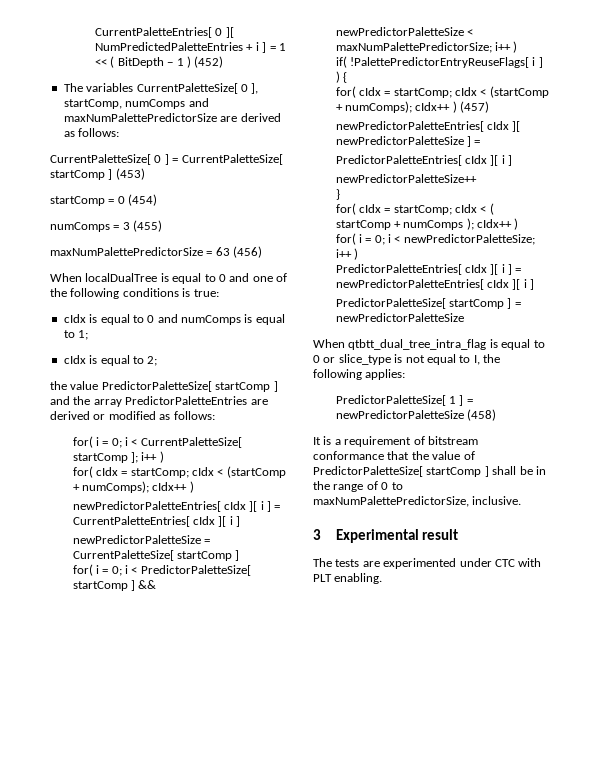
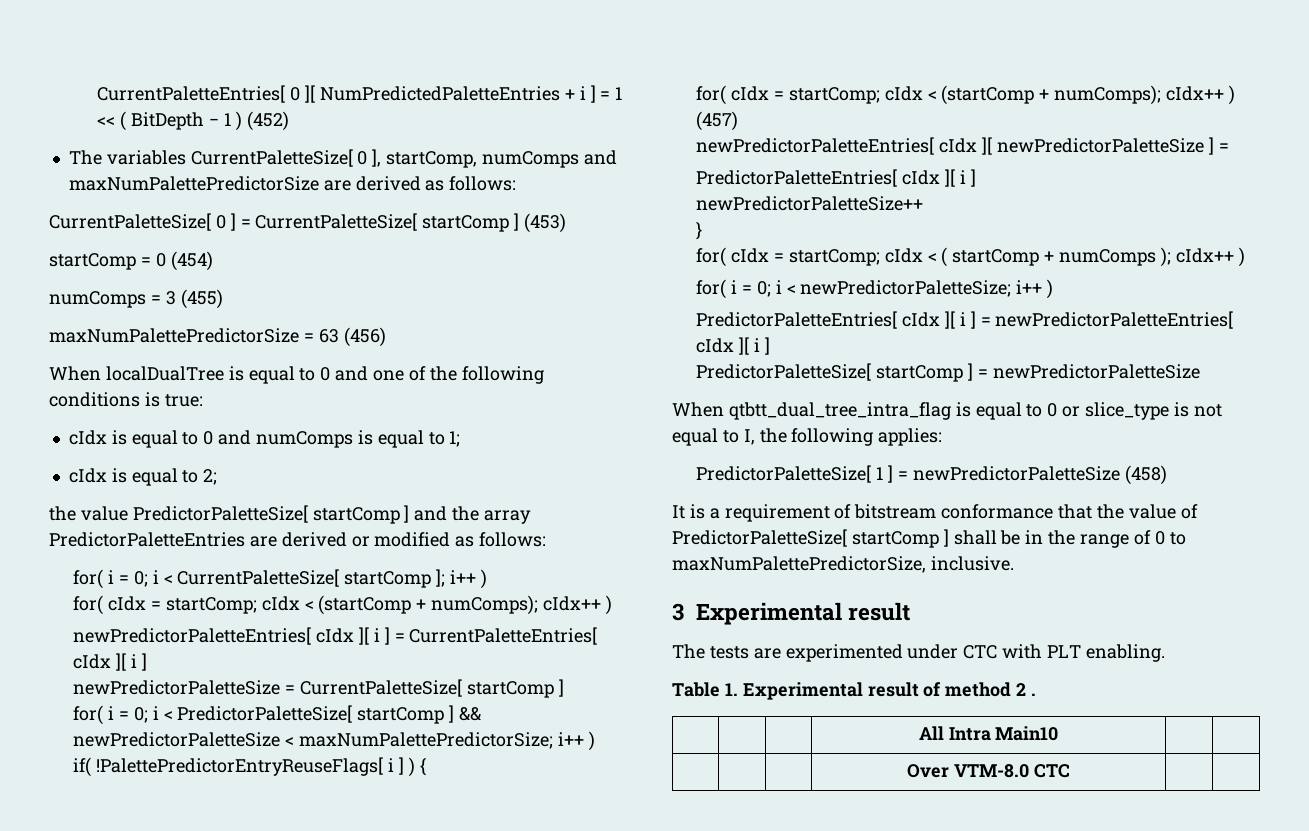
+ Table 1. Experimental result of method 2 .
+ | | | All Intra Main10 | |
+ | | | Over VTM-8.0 CTC | |

